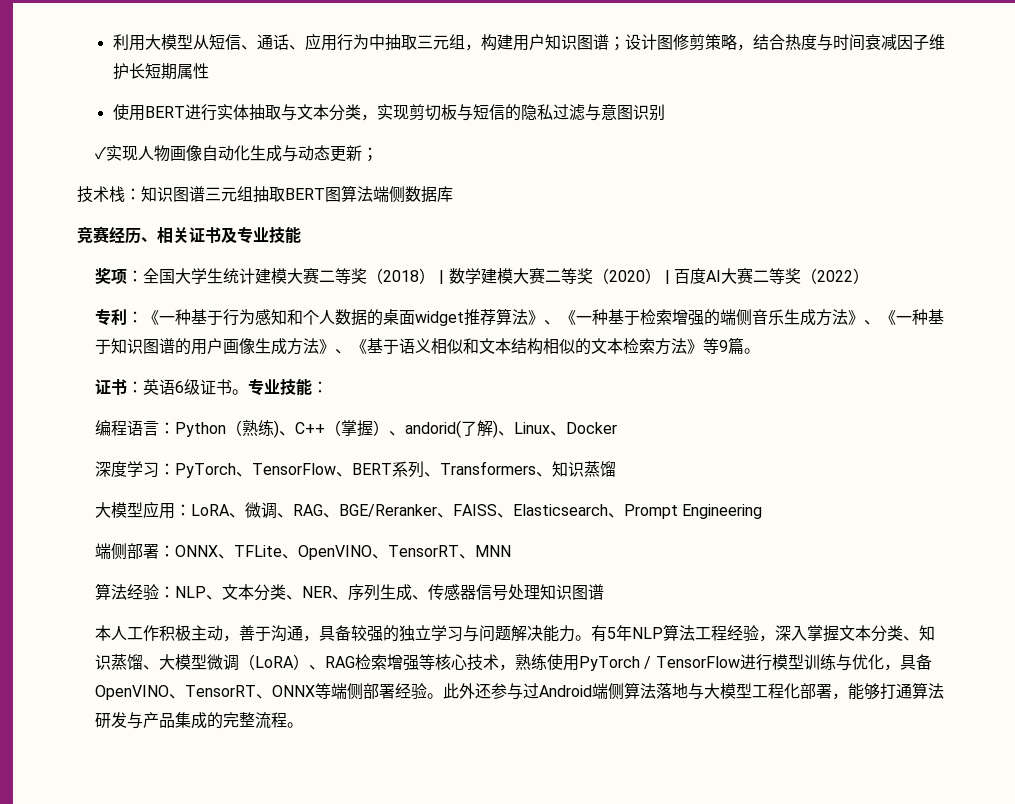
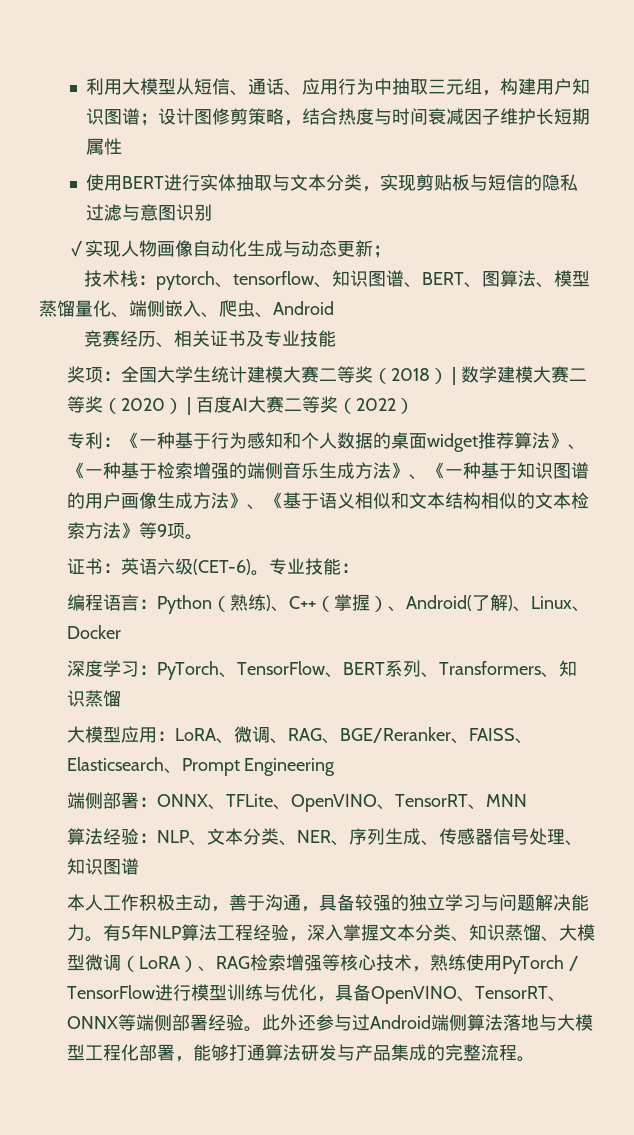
- 使用BERT进行实体抽取与文本分类，实现剪切板与短信的隐私过滤与意图识别
+ 使用BERT进行实体抽取与文本分类，实现剪贴板与短信的隐私过滤与意图识别
- 技术栈：知识图谱三元组抽取BERT图算法端侧数据库
+ 技术栈：pytorch、tensorflow、知识图谱、BERT、图算法、模型蒸馏量化、端侧嵌入、爬虫、Android
- 专利：《一种基于行为感知和个人数据的桌面widget推荐算法》、《一种基于检索增强的端侧音乐生成方法》、《一种基于知识图谱的用户画像生成方法》、《基于语义相似和文本结构相似的文本检索方法》等9篇。
+ 专利：《一种基于行为感知和个人数据的桌面widget推荐算法》、《一种基于检索增强的端侧音乐生成方法》、《一种基于知识图谱的用户画像生成方法》、《基于语义相似和文本结构相似的文本检索方法》等9项。
- 证书：英语6级证书。
+ 证书：英语六级(CET-6)。
- 编程语言：Python（熟练)、C++（掌握）、andorid(了解)、Linux、Docker
+ 编程语言：Python（熟练)、C++（掌握）、Android(了解)、Linux、Docker
- 算法经验：NLP、文本分类、NER、序列生成、传感器信号处理知识图谱
+ 算法经验：NLP、文本分类、NER、序列生成、传感器信号处理、知识图谱

